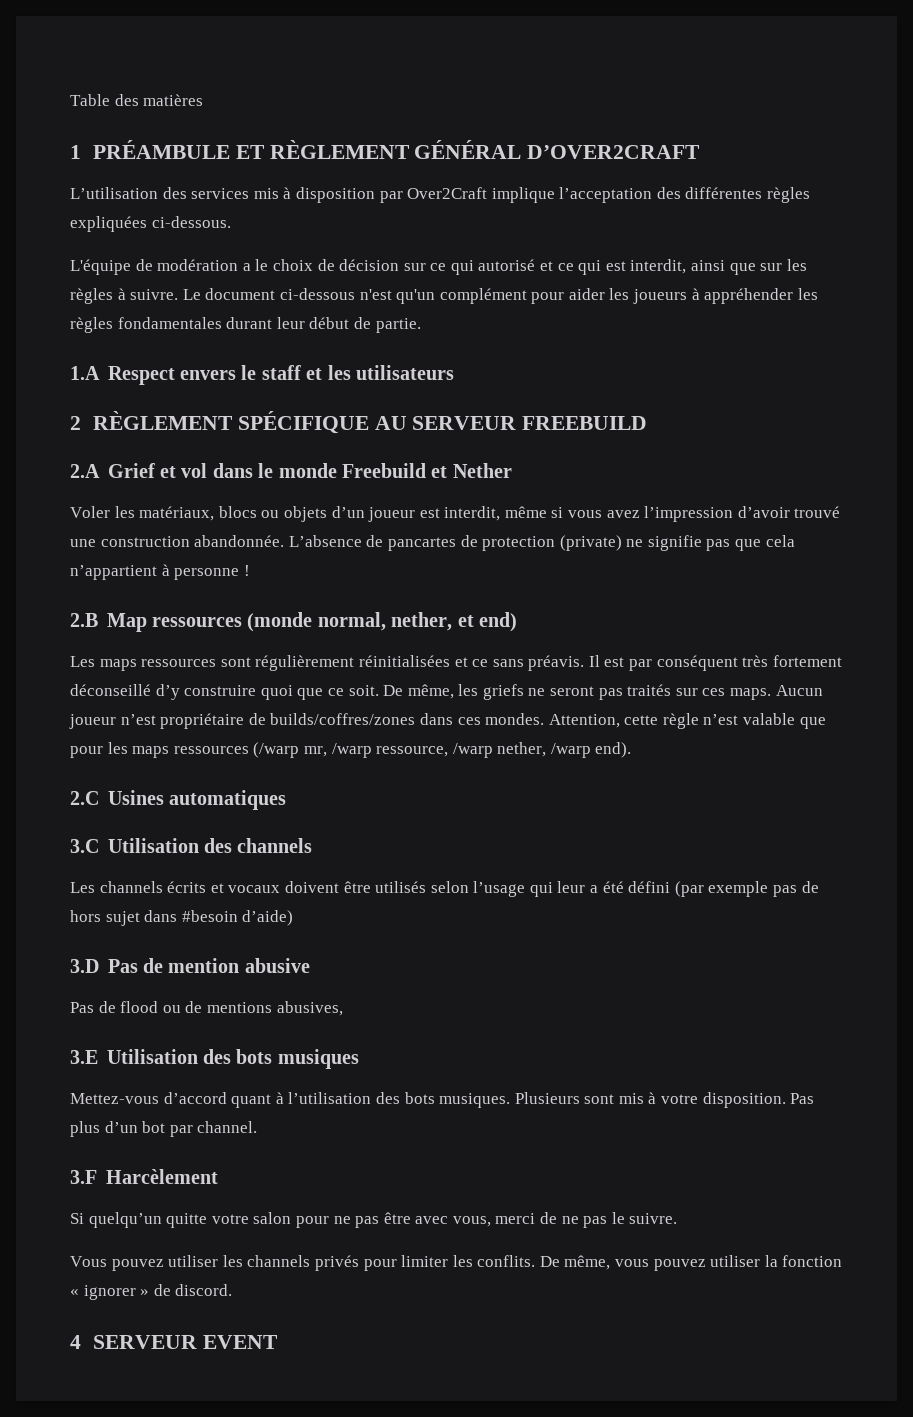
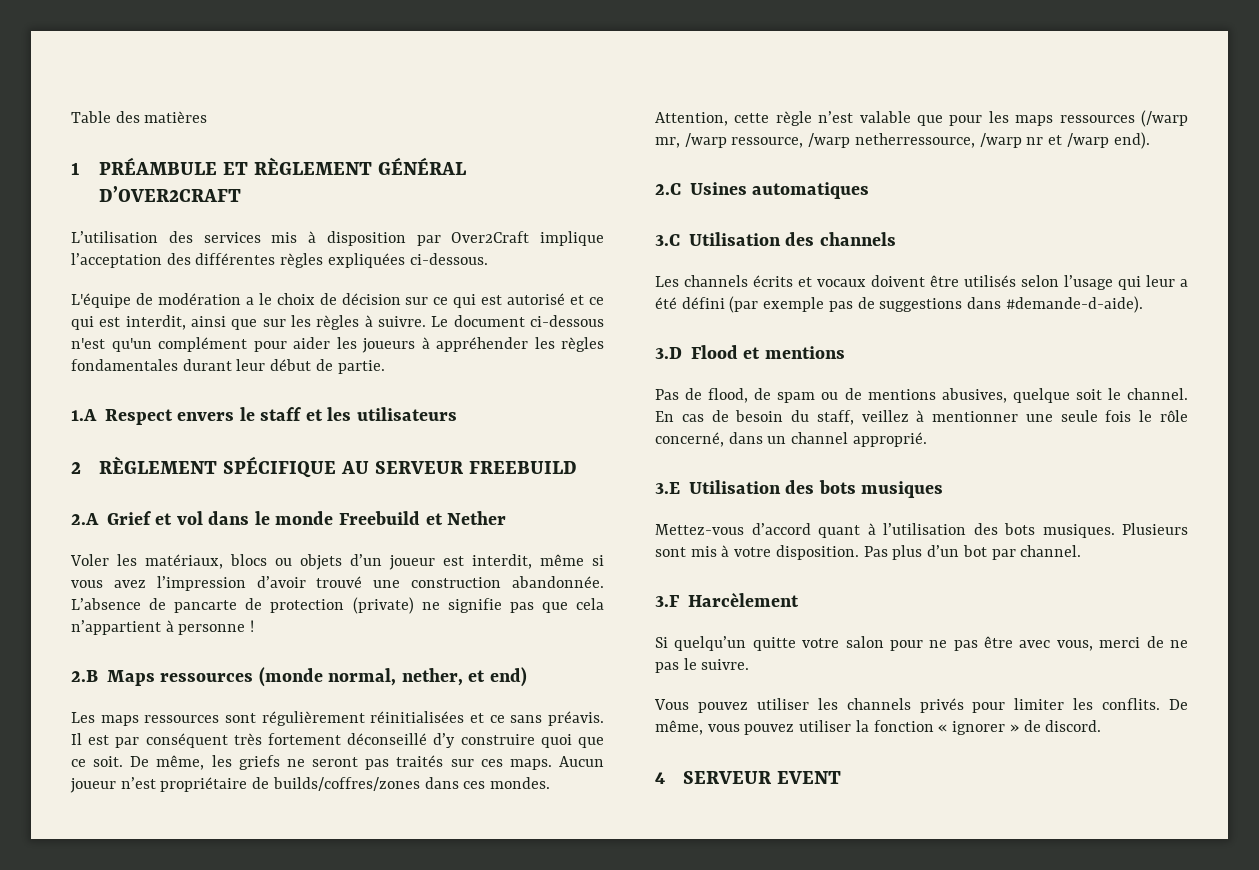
- L'équipe de modération a le choix de décision sur ce qui autorisé et ce qui est interdit, ainsi que sur les règles à suivre.
+ L'équipe de modération a le choix de décision sur ce qui est autorisé et ce qui est interdit, ainsi que sur les règles à suivre.
- L’absence de pancartes de protection (private) ne signifie pas que cela n’appartient à personne !
+ L’absence de pancarte de protection (private) ne signifie pas que cela n’appartient à personne !
- 2.B Map ressources (monde normal, nether, et end)
+ 2.B Maps ressources (monde normal, nether, et end)
- Attention, cette règle n’est valable que pour les maps ressources (/warp mr, /warp ressource, /warp nether, /warp end).
+ Attention, cette règle n’est valable que pour les maps ressources (/warp mr, /warp ressource, /warp netherressource, /warp nr et /warp end).
- Les channels écrits et vocaux doivent être utilisés selon l’usage qui leur a été défini (par exemple pas de hors sujet dans #besoin d’aide)
- 3.D Pas de mention abusive
- Pas de flood ou de mentions abusives,
+ Les channels écrits et vocaux doivent être utilisés selon l’usage qui leur a été défini (par exemple pas de suggestions dans #demande-d-aide).
+ 3.D Flood et mentions
+ Pas de flood, de spam ou de mentions abusives, quelque soit le channel. En cas de besoin du staff, veillez à mentionner une seule fois le rôle concerné, dans un channel approprié.

